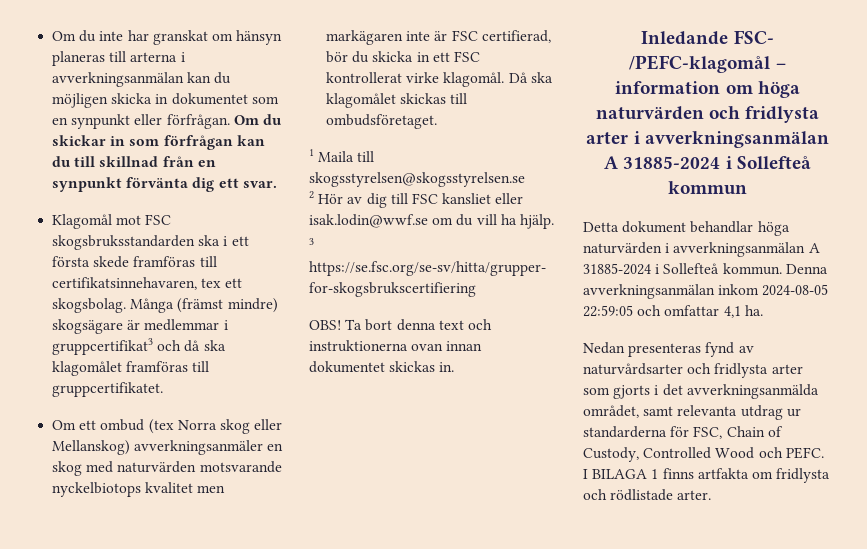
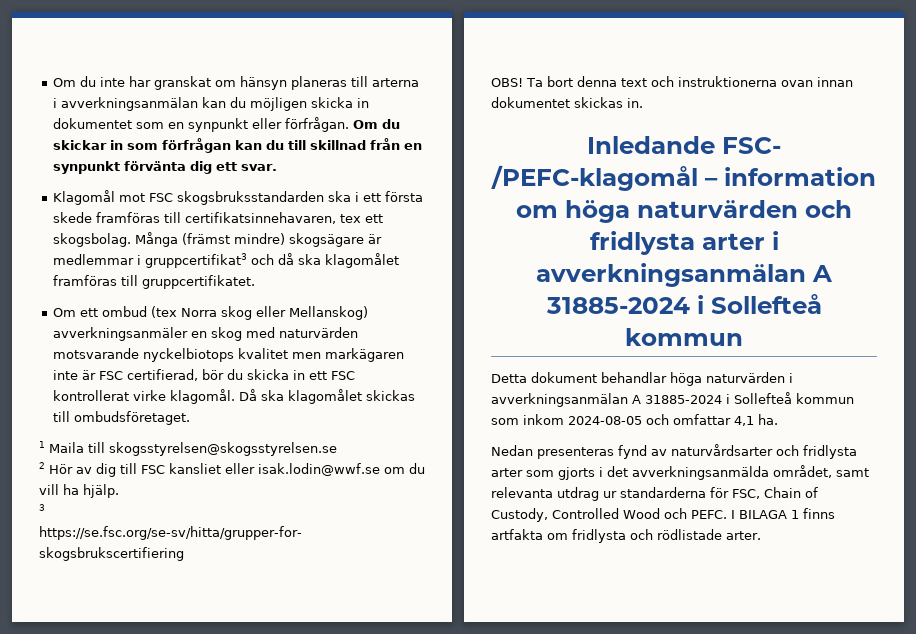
- Detta dokument behandlar höga naturvärden i avverkningsanmälan A 31885-2024 i Sollefteå kommun. Denna avverkningsanmälan inkom 2024-08-05 22:59:05 och omfattar 4,1 ha.
+ Detta dokument behandlar höga naturvärden i avverkningsanmälan A 31885-2024 i Sollefteå kommun som inkom 2024-08-05 och omfattar 4,1 ha.

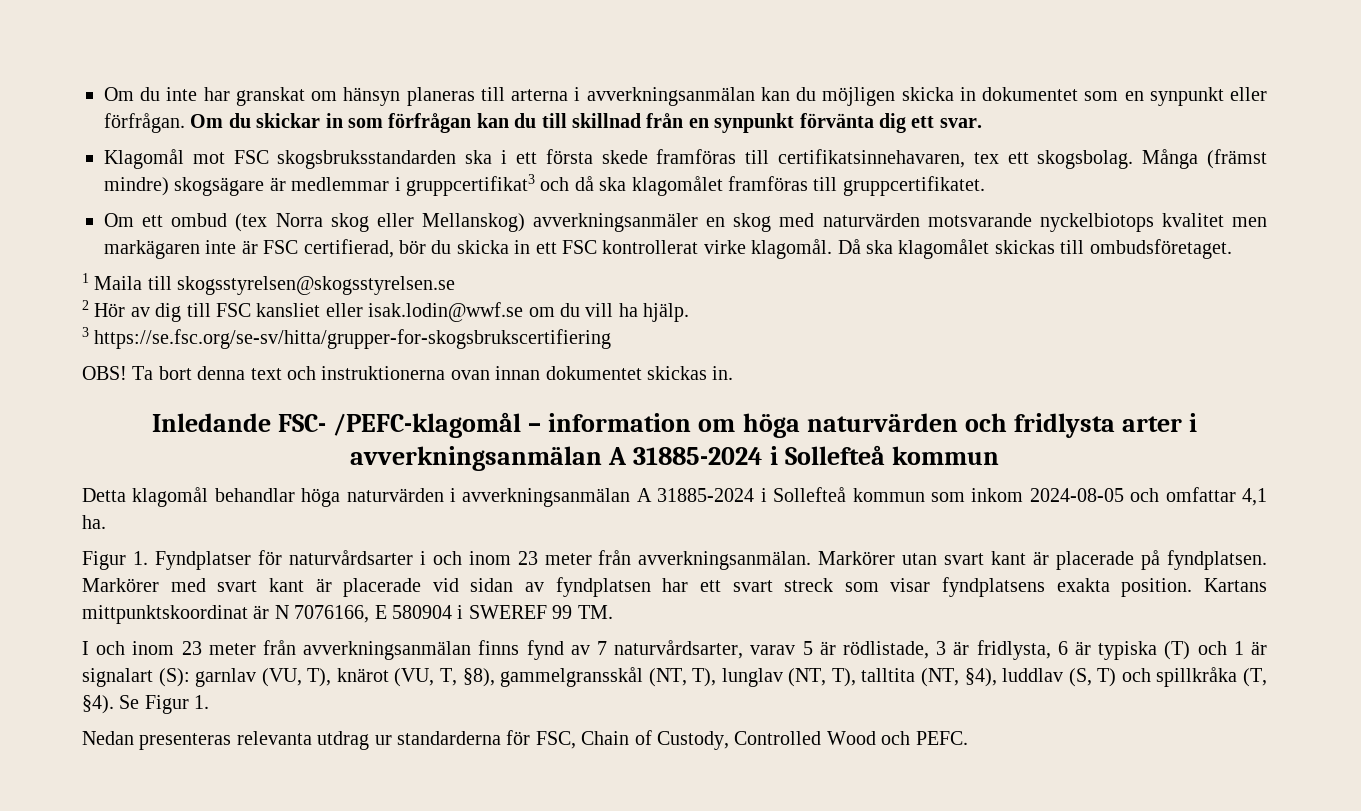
- Detta dokument behandlar höga naturvärden i avverkningsanmälan A 31885-2024 i Sollefteå kommun som inkom 2024-08-05 och omfattar 4,1 ha.
+ Detta klagomål behandlar höga naturvärden i avverkningsanmälan A 31885-2024 i Sollefteå kommun som inkom 2024-08-05 och omfattar 4,1 ha.
- Nedan presenteras fynd av naturvårdsarter och fridlysta arter som gjorts i det avverkningsanmälda området, samt relevanta utdrag ur standarderna för FSC, Chain of Custody, Controlled Wood och PEFC. I BILAGA 1 finns artfakta om fridlysta och rödlistade arter.
+ Figur 1. Fyndplatser för naturvårdsarter i och inom 23 meter från avverkningsanmälan. Markörer utan svart kant är placerade på fyndplatsen. Markörer med svart kant är placerade vid sidan av fyndplatsen har ett svart streck som visar fyndplatsens exakta position. Kartans mittpunktskoordinat är N 7076166, E 580904 i SWEREF 99 TM.
+ I och inom 23 meter från avverkningsanmälan finns fynd av 7 naturvårdsarter, varav 5 är rödlistade, 3 är fridlysta, 6 är typiska (T) och 1 är signalart (S): garnlav (VU, T), knärot (VU, T, §8), gammelgransskål (NT, T), lunglav (NT, T), talltita (NT, §4), luddlav (S, T) och spillkråka (T, §4). Se Figur 1.
+ Nedan presenteras relevanta utdrag ur standarderna för FSC, Chain of Custody, Controlled Wood och PEFC.

